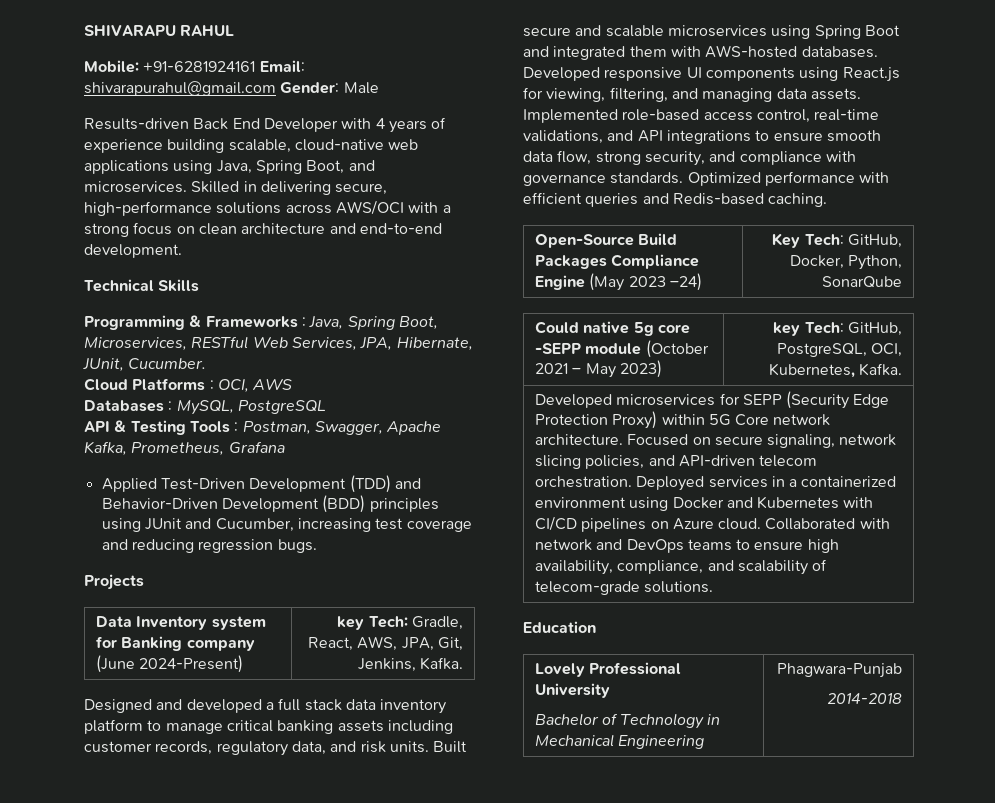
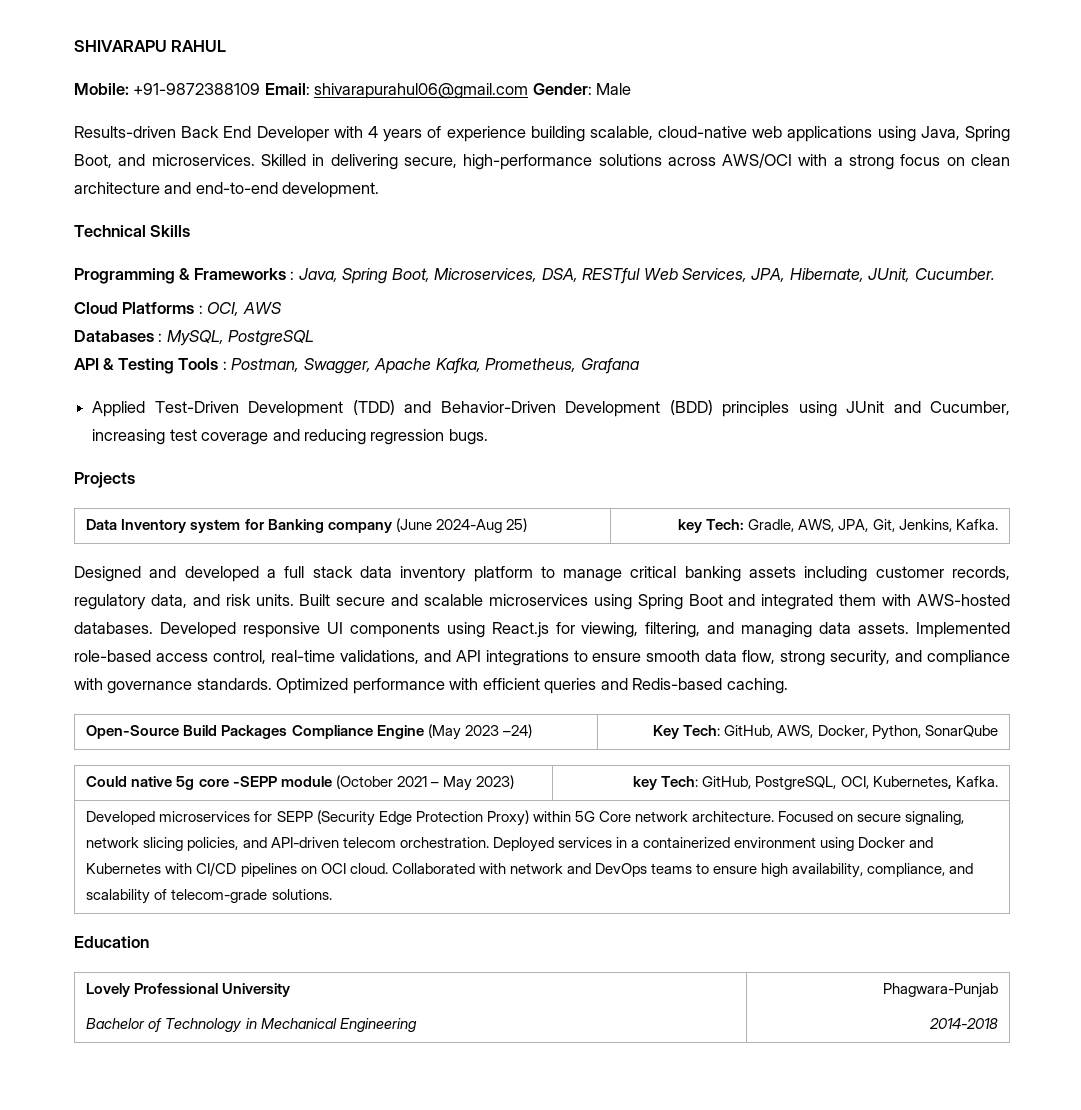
- Mobile: +91-6281924161 Email: shivarapurahul@gmail.com Gender: Male
+ Mobile: +91-9872388109 Email: shivarapurahul06@gmail.com Gender: Male
- Programming & Frameworks : Java, Spring Boot, Microservices, RESTful Web Services, JPA, Hibernate, JUnit, Cucumber.
+ Programming & Frameworks : Java, Spring Boot, Microservices, DSA, RESTful Web Services, JPA, Hibernate, JUnit, Cucumber.
- Data Inventory system for Banking company (June 2024-Present) | key Tech: Gradle, React, AWS, JPA, Git, Jenkins, Kafka.
+ Data Inventory system for Banking company (June 2024-Aug 25) | key Tech: Gradle, AWS, JPA, Git, Jenkins, Kafka.
- Open-Source Build Packages Compliance Engine (May 2023 –24) | Key Tech: GitHub, Docker, Python, SonarQube
+ Open-Source Build Packages Compliance Engine (May 2023 –24) | Key Tech: GitHub, AWS, Docker, Python, SonarQube
- Deployed services in a containerized environment using Docker and Kubernetes with CI/CD pipelines on Azure cloud.
+ Deployed services in a containerized environment using Docker and Kubernetes with CI/CD pipelines on OCI cloud.

